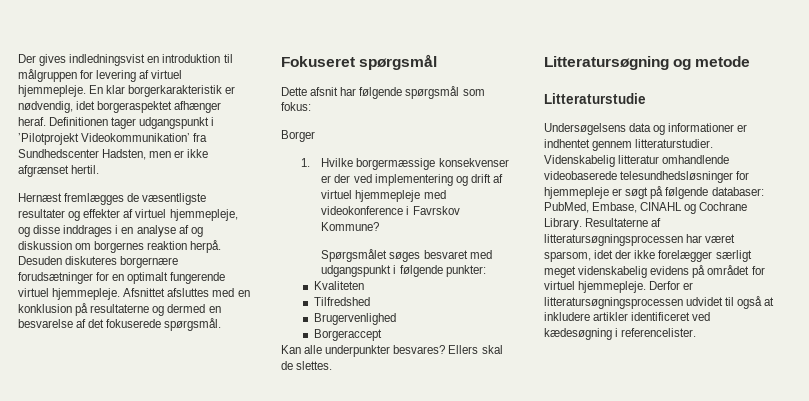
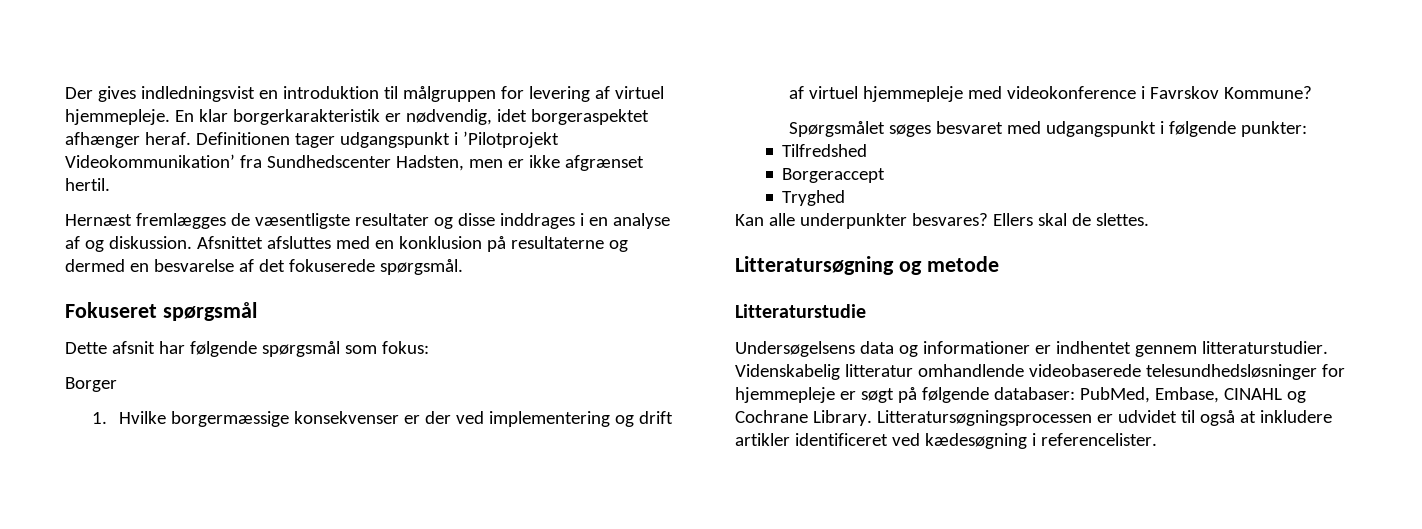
- Hernæst fremlægges de væsentligste resultater og effekter af virtuel hjemmepleje, og disse inddrages i en analyse af og diskussion om borgernes reaktion herpå. Desuden diskuteres borgernære forudsætninger for en optimalt fungerende virtuel hjemmepleje.
+ Hernæst fremlægges de væsentligste resultater og disse inddrages i en analyse af og diskussion.
- Kvaliteten
- Brugervenlighed
  Borgeraccept
+ Tryghed
- Resultaterne af litteratursøgningsprocessen har været sparsom, idet der ikke forelægger særligt meget videnskabelig evidens på området for virtuel hjemmepleje. Derfor er litteratursøgningsprocessen udvidet til også at inkludere artikler identificeret ved kædesøgning i referencelister.
+ Litteratursøgningsprocessen er udvidet til også at inkludere artikler identificeret ved kædesøgning i referencelister.

